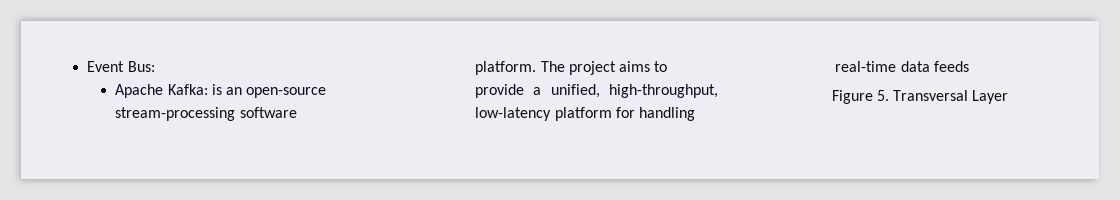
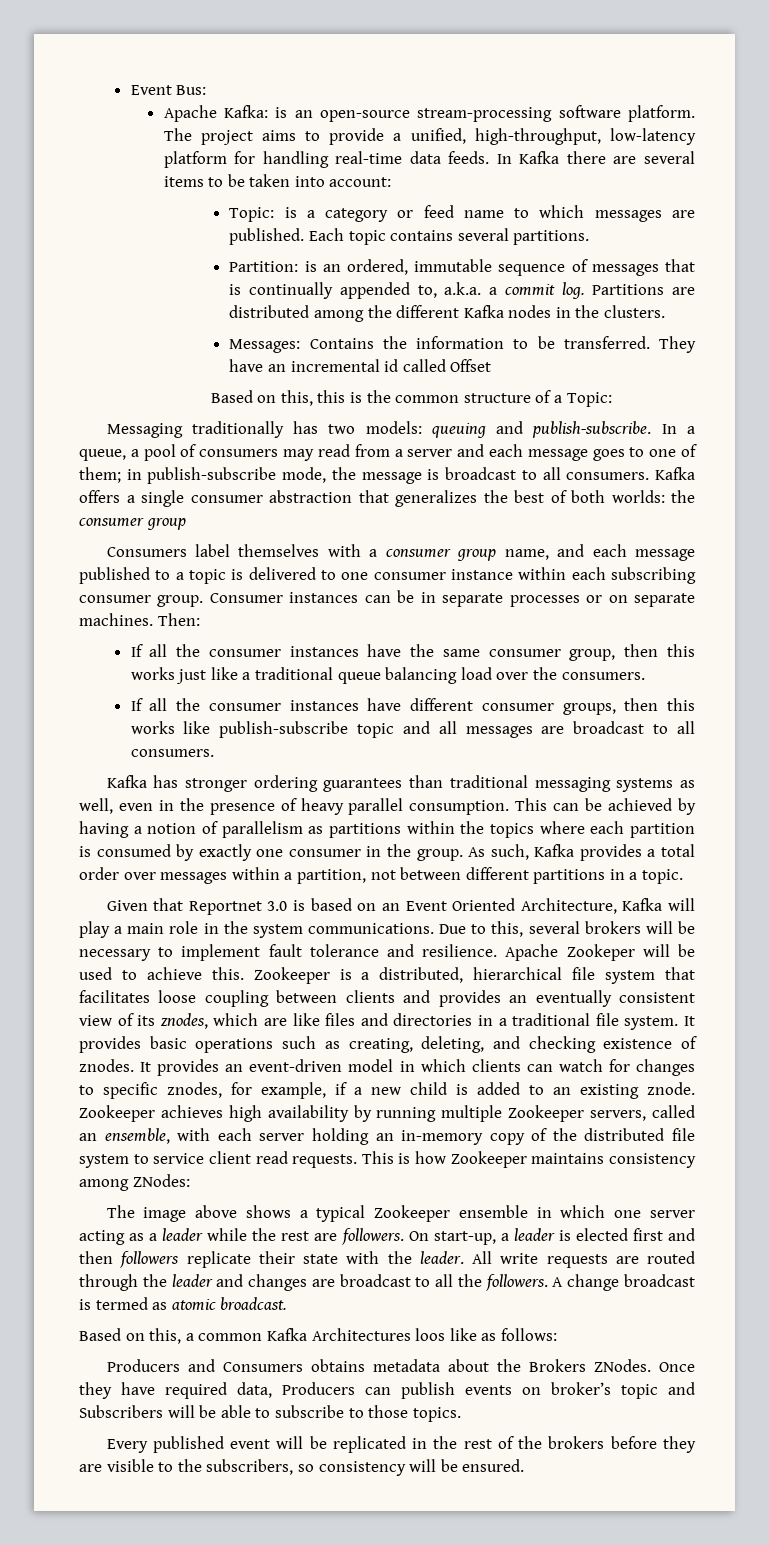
- The project aims to provide a unified, high-throughput, low-latency platform for handling real-time data feeds
- Figure 5. Transversal Layer
+ The project aims to provide a unified, high-throughput, low-latency platform for handling real-time data feeds. In Kafka there are several items to be taken into account:
+ Topic: is a category or feed name to which messages are published. Each topic contains several partitions.
+ Partition: is an ordered, immutable sequence of messages that is continually appended to, a.k.a. a commit log. Partitions are distributed among the different Kafka nodes in the clusters.
+ Messages: Contains the information to be transferred. They have an incremental id called Offset
+ Based on this, this is the common structure of a Topic:
+ Messaging traditionally has two models: queuing and publish-subscribe. In a queue, a pool of consumers may read from a server and each message goes to one of them; in publish-subscribe mode, the message is broadcast to all consumers. Kafka offers a single consumer abstraction that generalizes the best of both worlds: the consumer group
+ Consumers label themselves with a consumer group name, and each message published to a topic is delivered to one consumer instance within each subscribing consumer group. Consumer instances can be in separate processes or on separate machines. Then:
+ If all the consumer instances have the same consumer group, then this works just like a traditional queue balancing load over the consumers.
+ If all the consumer instances have different consumer groups, then this works like publish-subscribe topic and all messages are broadcast to all consumers.
+ Kafka has stronger ordering guarantees than traditional messaging systems as well, even in the presence of heavy parallel consumption. This can be achieved by having a notion of parallelism as partitions within the topics where each partition is consumed by exactly one consumer in the group. As such, Kafka provides a total order over messages within a partition, not between different partitions in a topic.
+ Given that Reportnet 3.0 is based on an Event Oriented Architecture, Kafka will play a main role in the system communications. Due to this, several brokers will be necessary to implement fault tolerance and resilience. Apache Zookeper will be used to achieve this. Zookeeper is a distributed, hierarchical file system that facilitates loose coupling between clients and provides an eventually consistent view of its znodes, which are like files and directories in a traditional file system. It provides basic operations such as creating, deleting, and checking existence of znodes. It provides an event-driven model in which clients can watch for changes to specific znodes, for example, if a new child is added to an existing znode. Zookeeper achieves high availability by running multiple Zookeeper servers, called an ensemble, with each server holding an in-memory copy of the distributed file system to service client read requests. This is how Zookeeper maintains consistency among ZNodes:
+ The image above shows a typical Zookeeper ensemble in which one server acting as a leader while the rest are followers. On start-up, a leader is elected first and then followers replicate their state with the leader. All write requests are routed through the leader and changes are broadcast to all the followers. A change broadcast is termed as atomic broadcast.
+ Based on this, a common Kafka Architectures loos like as follows:
+ Producers and Consumers obtains metadata about the Brokers ZNodes. Once they have required data, Producers can publish events on broker’s topic and Subscribers will be able to subscribe to those topics.
+ Every published event will be replicated in the rest of the brokers before they are visible to the subscribers, so consistency will be ensured.

